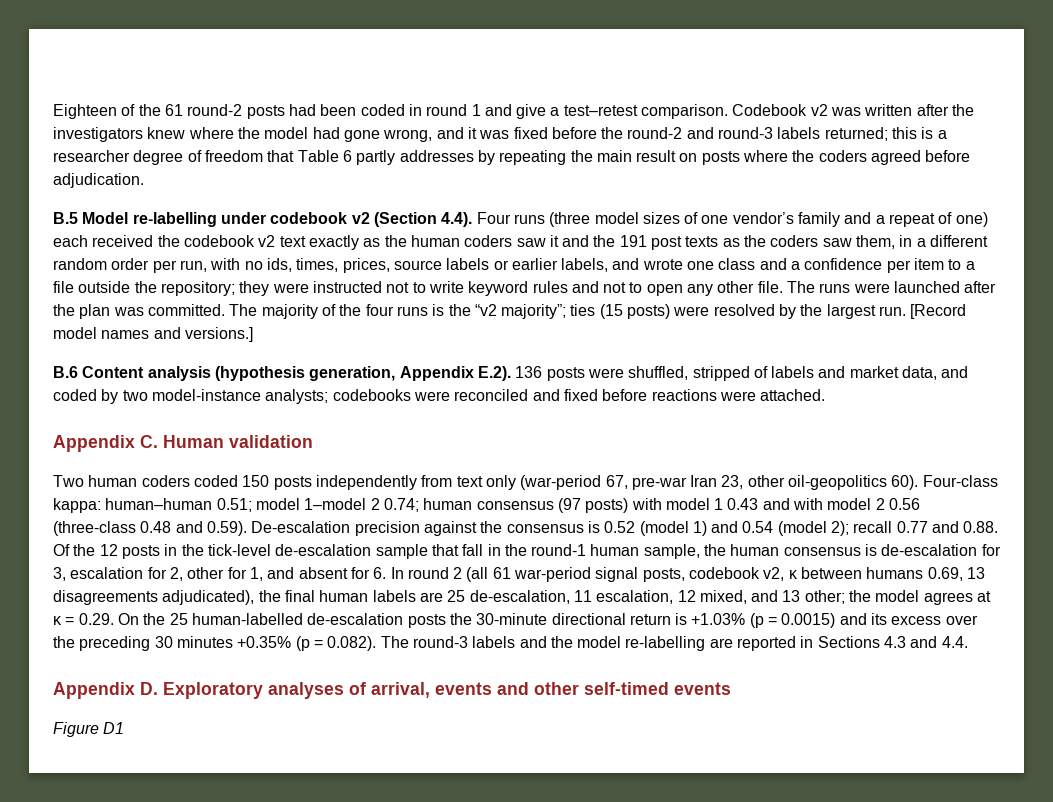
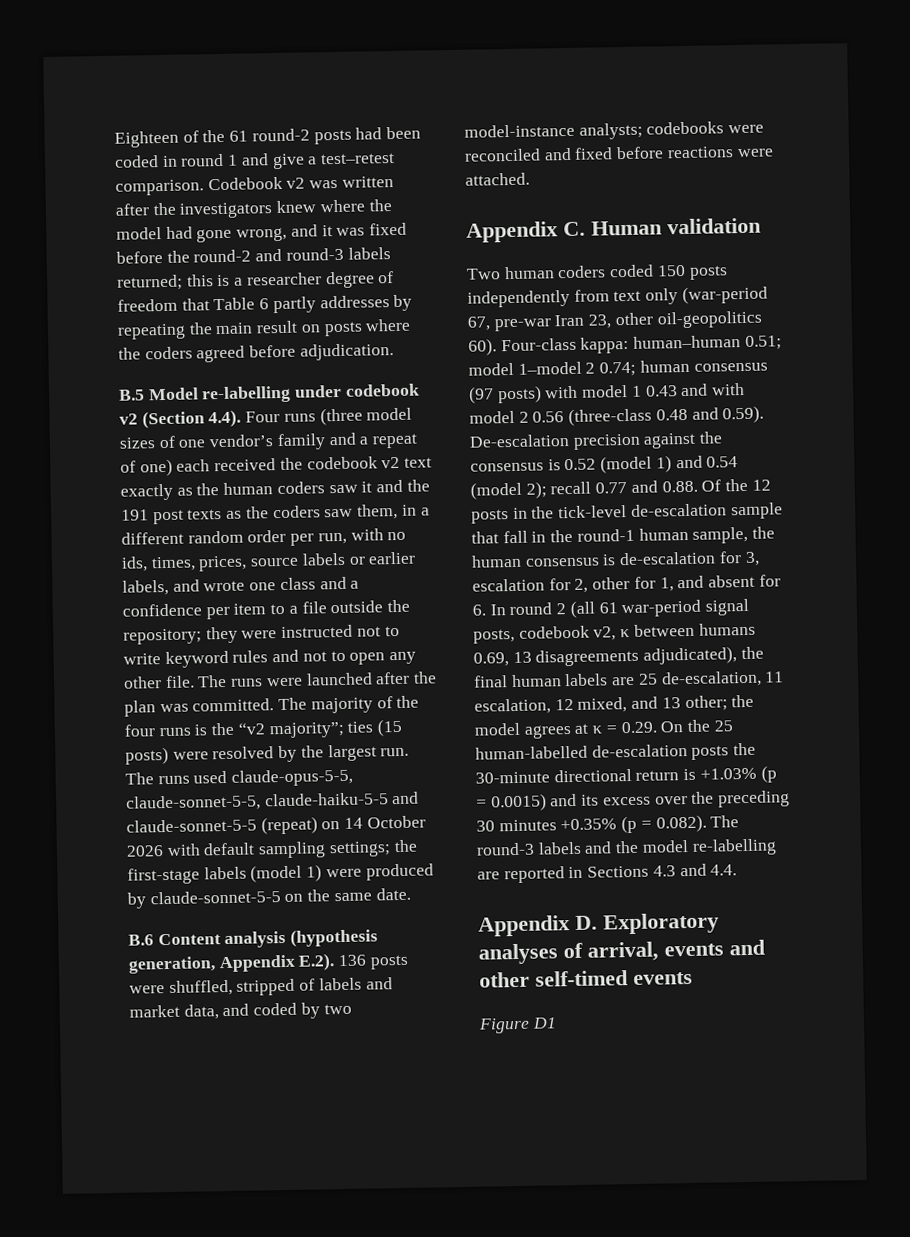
- [Record model names and versions.]
+ The runs used claude-opus-5-5, claude-sonnet-5-5, claude-haiku-5-5 and claude-sonnet-5-5 (repeat) on 14 October 2026 with default sampling settings; the first-stage labels (model 1) were produced by claude-sonnet-5-5 on the same date.

